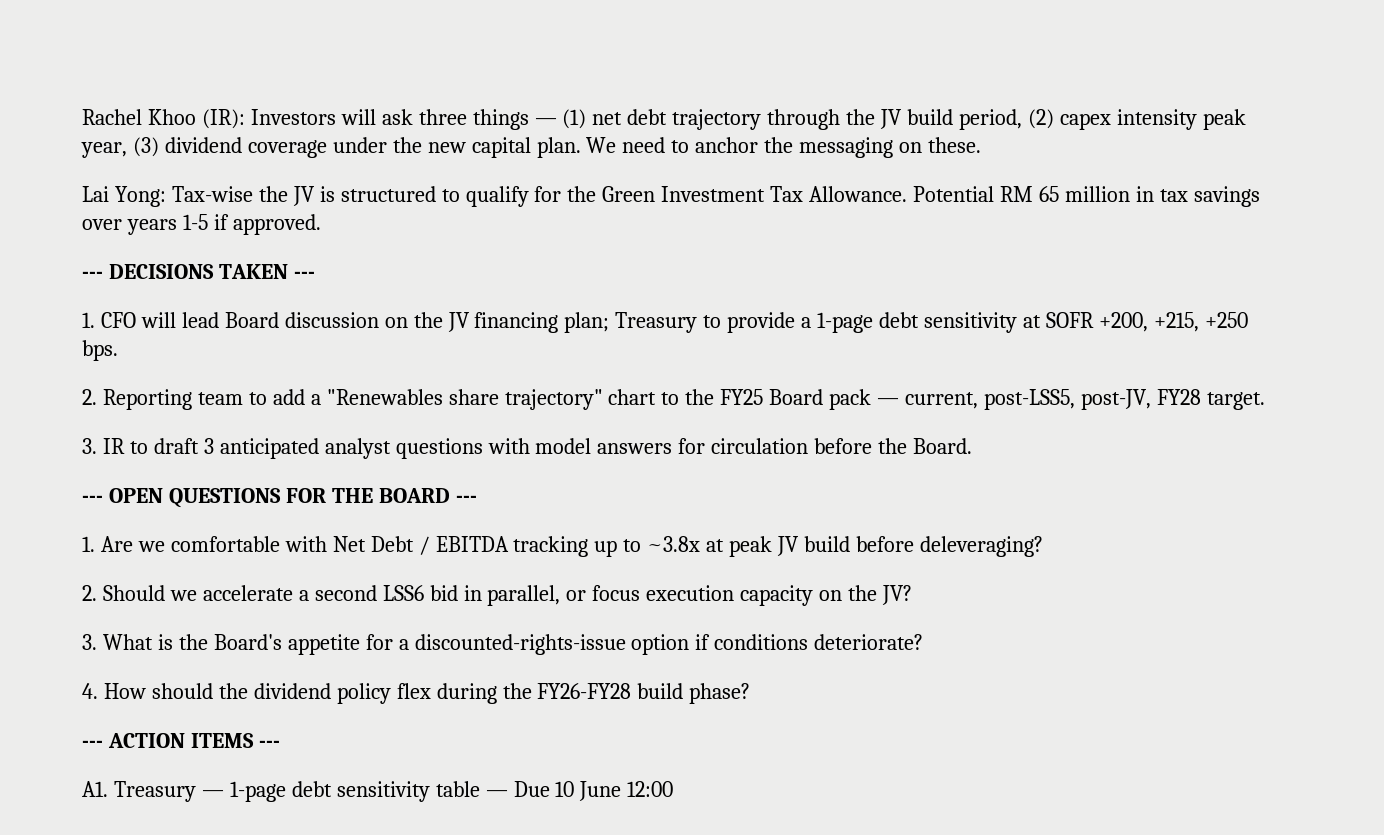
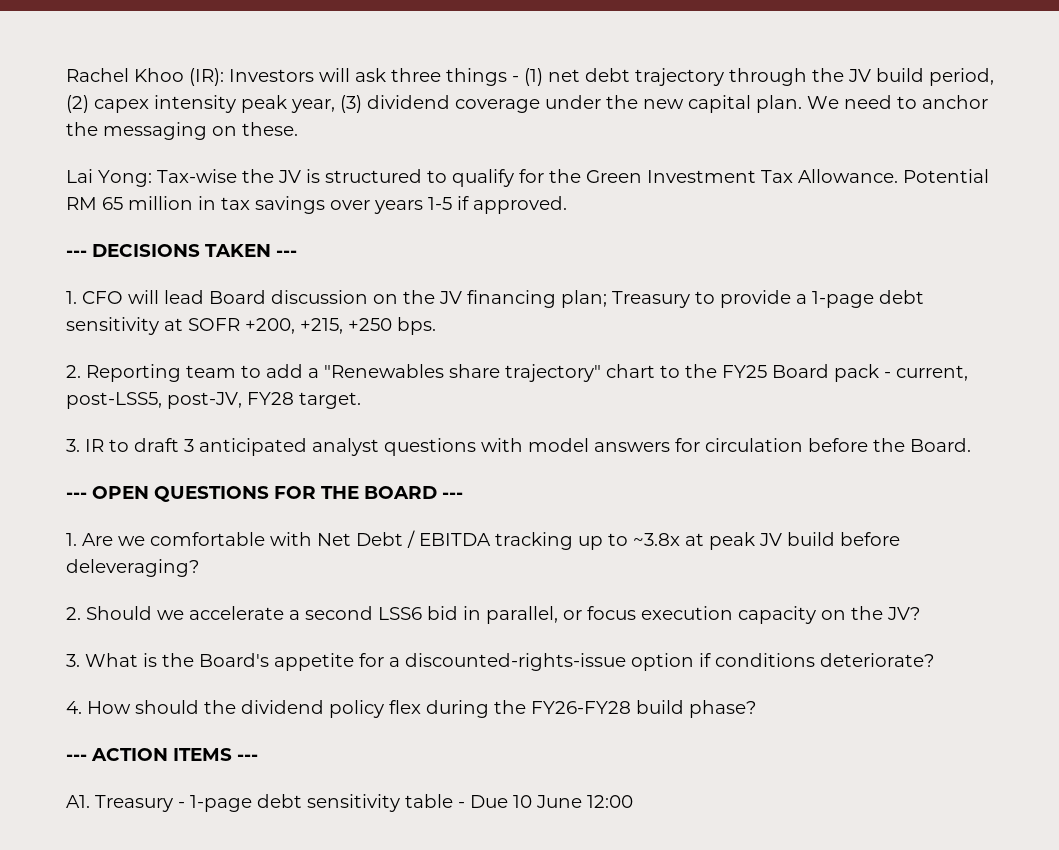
- Rachel Khoo (IR): Investors will ask three things — (1) net debt trajectory through the JV build period, (2) capex intensity peak year, (3) dividend coverage under the new capital plan.
+ Rachel Khoo (IR): Investors will ask three things - (1) net debt trajectory through the JV build period, (2) capex intensity peak year, (3) dividend coverage under the new capital plan.
- 2. Reporting team to add a "Renewables share trajectory" chart to the FY25 Board pack — current, post-LSS5, post-JV, FY28 target.
+ 2. Reporting team to add a "Renewables share trajectory" chart to the FY25 Board pack - current, post-LSS5, post-JV, FY28 target.
- A1. Treasury — 1-page debt sensitivity table — Due 10 June 12:00
+ A1. Treasury - 1-page debt sensitivity table - Due 10 June 12:00

